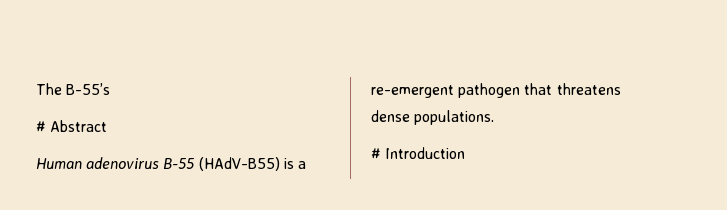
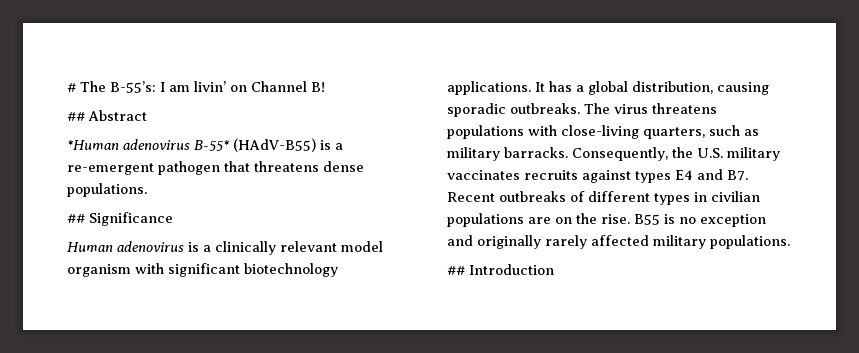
- The B-55’s
- # Abstract
- Human adenovirus B-55 (HAdV-B55) is a re-emergent pathogen that threatens dense populations.
+ # The B-55’s: I am livin’ on Channel B!
+ ## Abstract
+ *Human adenovirus B-55* (HAdV-B55) is a re-emergent pathogen that threatens dense populations.
- # Introduction
+ ## Significance
+ Human adenovirus is a clinically relevant model organism with significant biotechnology applications. It has a global distribution, causing sporadic outbreaks. The virus threatens populations with close-living quarters, such as military barracks. Consequently, the U.S. military vaccinates recruits against types E4 and B7. Recent outbreaks of different types in civilian populations are on the rise. B55 is no exception and originally rarely affected military populations.
+ ## Introduction

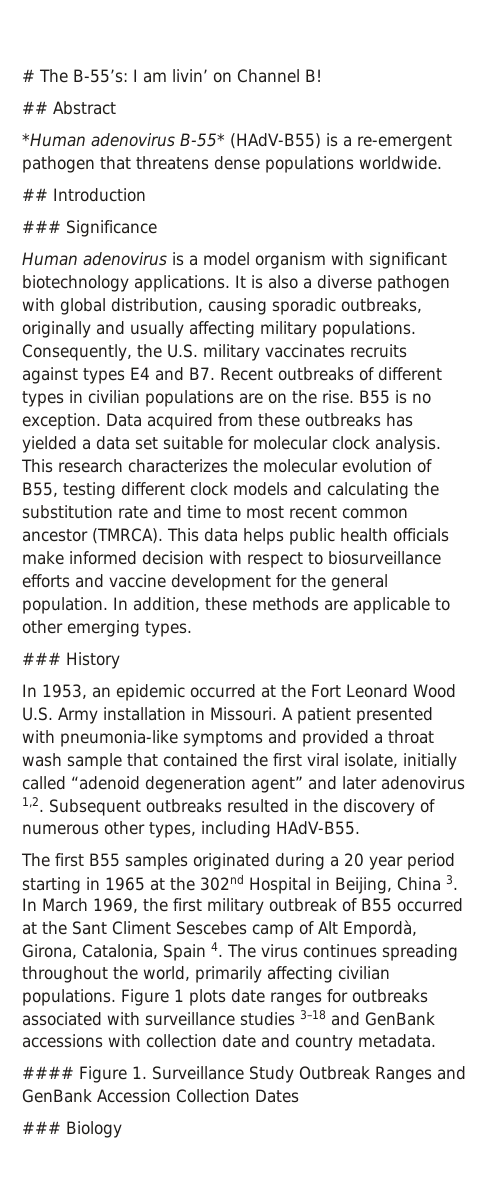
- *Human adenovirus B-55* (HAdV-B55) is a re-emergent pathogen that threatens dense populations.
- ## Significance
+ *Human adenovirus B-55* (HAdV-B55) is a re-emergent pathogen that threatens dense populations worldwide.
+ ## Introduction
+ ### Significance
- Human adenovirus is a clinically relevant model organism with significant biotechnology applications.
+ Human adenovirus is a model organism with significant biotechnology applications.
- It has a global distribution, causing sporadic outbreaks. The virus threatens populations with close-living quarters, such as military barracks.
+ It is also a diverse pathogen with global distribution, causing sporadic outbreaks, originally and usually affecting military populations.
- B55 is no exception and originally rarely affected military populations.
- ## Introduction
+ B55 is no exception. Data acquired from these outbreaks has yielded a data set suitable for molecular clock analysis. This research characterizes the molecular evolution of B55, testing different clock models and calculating the substitution rate and time to most recent common ancestor (TMRCA). This data helps public health officials make informed decision with respect to biosurveillance efforts and vaccine development for the general population. In addition, these methods are applicable to other emerging types.
+ ### History
+ In 1953, an epidemic occurred at the Fort Leonard Wood U.S. Army installation in Missouri. A patient presented with pneumonia-like symptoms and provided a throat wash sample that contained the first viral isolate, initially called “adenoid degeneration agent” and later adenovirus 1,2. Subsequent outbreaks resulted in the discovery of numerous other types, including HAdV-B55.
+ The first B55 samples originated during a 20 year period starting in 1965 at the 302nd Hospital in Beijing, China 3. In March 1969, the first military outbreak of B55 occurred at the Sant Climent Sescebes camp of Alt Empordà, Girona, Catalonia, Spain 4. The virus continues spreading throughout the world, primarily affecting civilian populations. Figure 1 plots date ranges for outbreaks associated with surveillance studies 3–18 and GenBank accessions with collection date and country metadata.
+ #### Figure 1. Surveillance Study Outbreak Ranges and GenBank Accession Collection Dates
+ ### Biology

